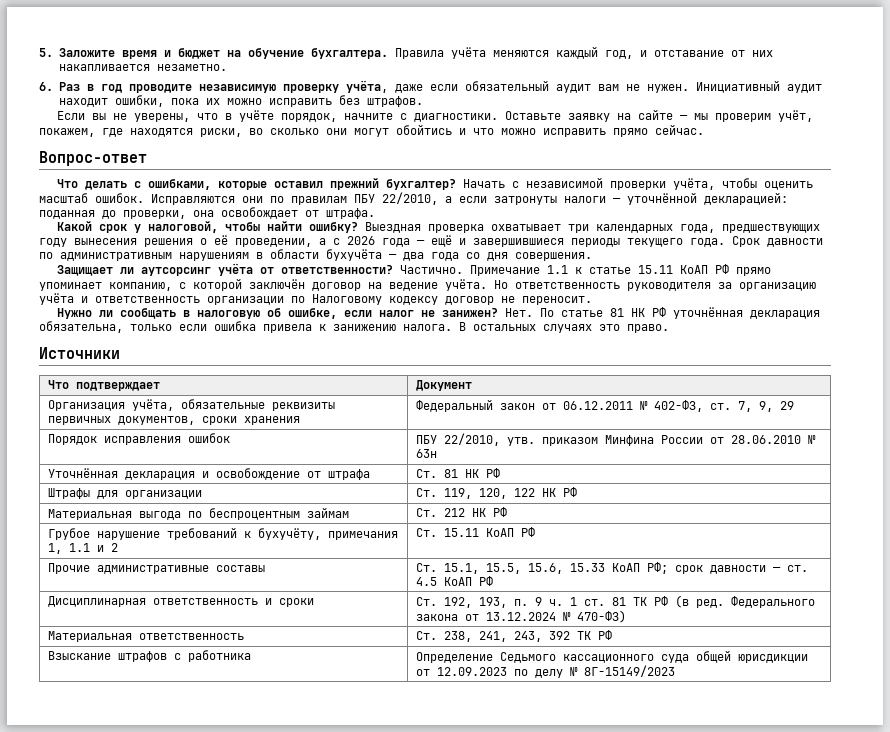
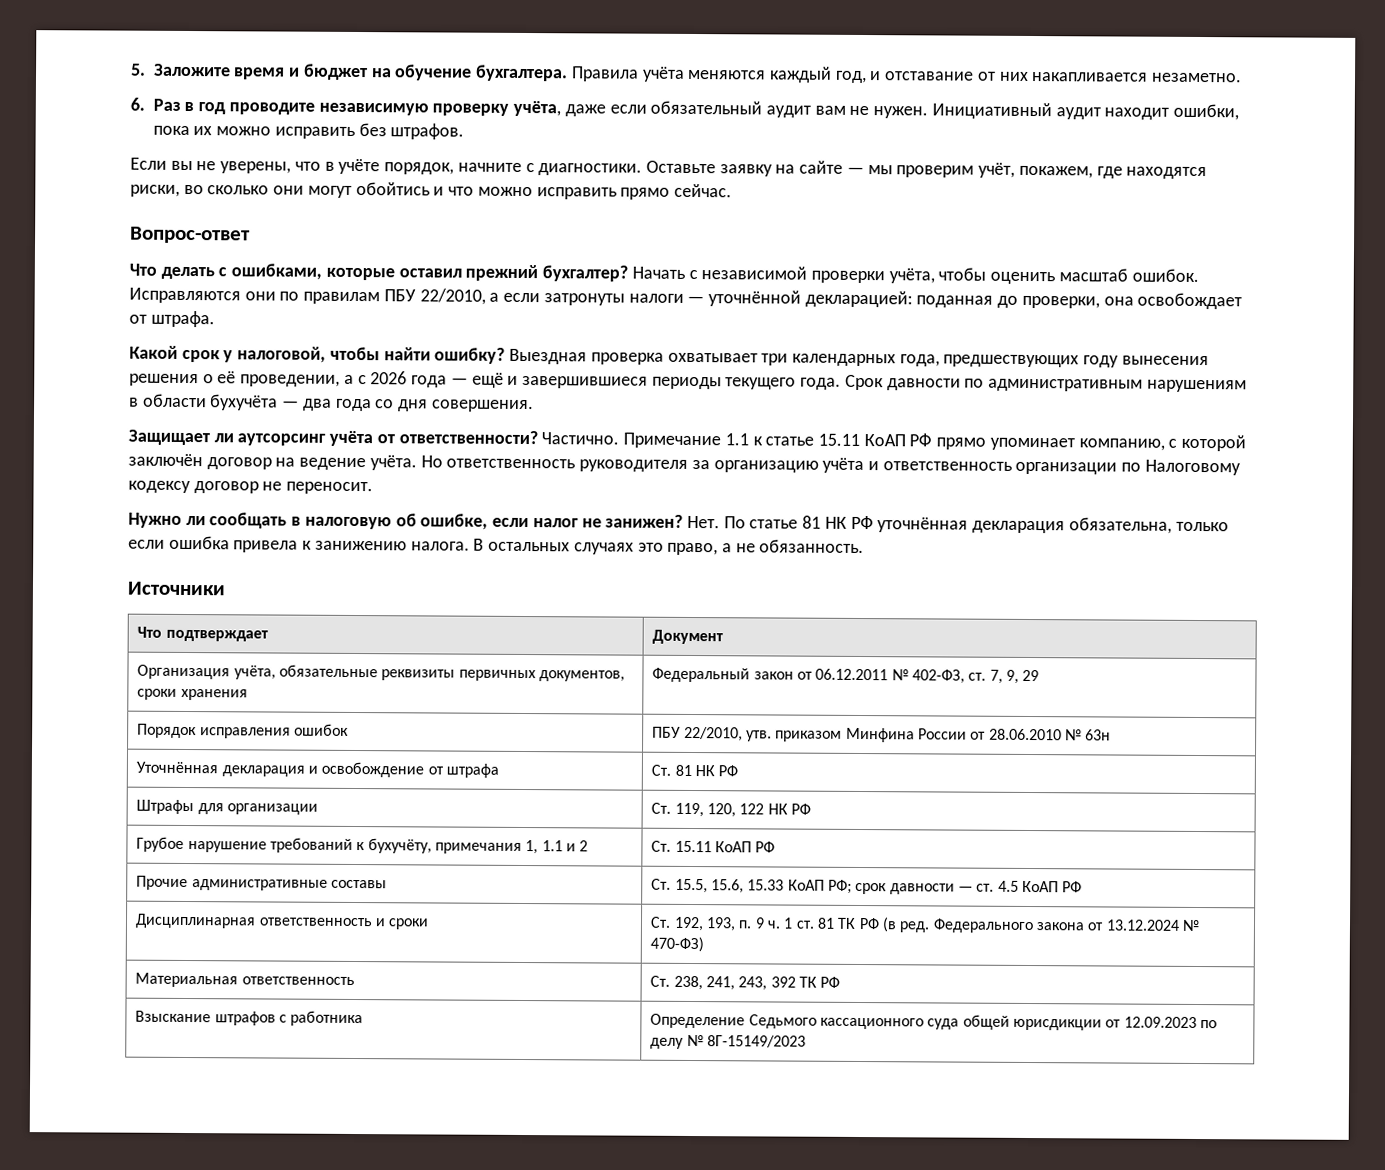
- В остальных случаях это право.
+ В остальных случаях это право, а не обязанность.
- Материальная выгода по беспроцентным займам | Ст. 212 НК РФ
- Прочие административные составы | Ст. 15.1, 15.5, 15.6, 15.33 КоАП РФ; срок давности — ст. 4.5 КоАП РФ
+ Прочие административные составы | Ст. 15.5, 15.6, 15.33 КоАП РФ; срок давности — ст. 4.5 КоАП РФ

